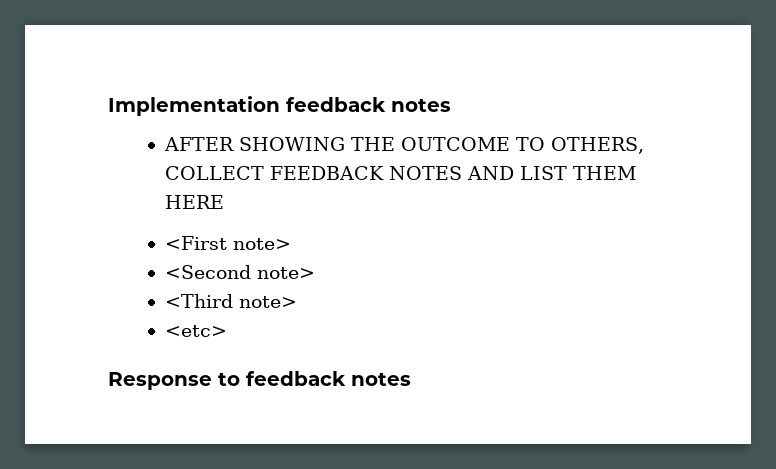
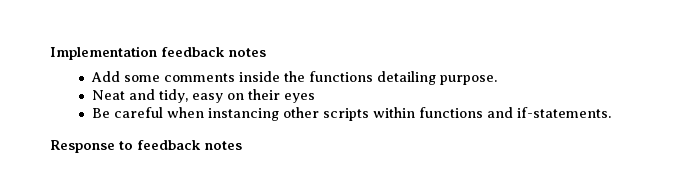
- AFTER SHOWING THE OUTCOME TO OTHERS, COLLECT FEEDBACK NOTES AND LIST THEM HERE
- <First note>
- <Second note>
- <Third note>
- <etc>
+ Add some comments inside the functions detailing purpose.
+ Neat and tidy, easy on their eyes
+ Be careful when instancing other scripts within functions and if-statements.

